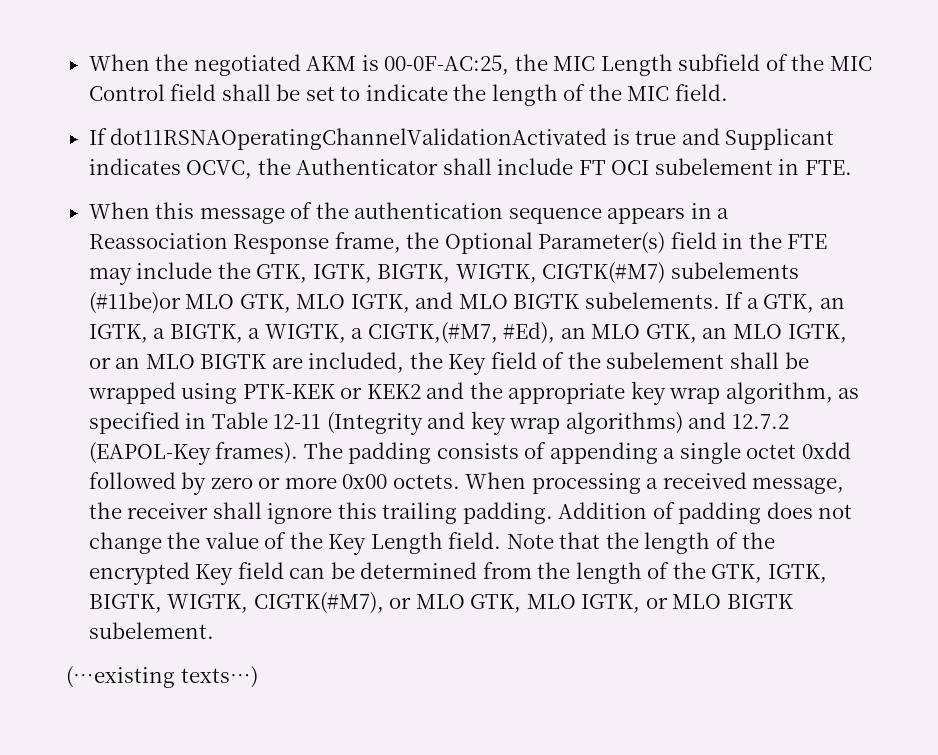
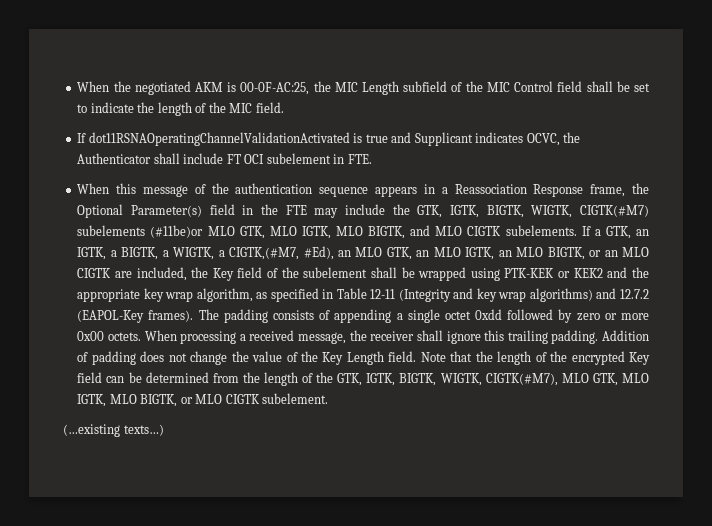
- When this message of the authentication sequence appears in a Reassociation Response frame, the Optional Parameter(s) field in the FTE may include the GTK, IGTK, BIGTK, WIGTK, CIGTK(#M7) subelements (#11be)or MLO GTK, MLO IGTK, and MLO BIGTK subelements.
+ When this message of the authentication sequence appears in a Reassociation Response frame, the Optional Parameter(s) field in the FTE may include the GTK, IGTK, BIGTK, WIGTK, CIGTK(#M7) subelements (#11be)or MLO GTK, MLO IGTK, MLO BIGTK, and MLO CIGTK subelements.
- If a GTK, an IGTK, a BIGTK, a WIGTK, a CIGTK,(#M7, #Ed), an MLO GTK, an MLO IGTK, or an MLO BIGTK are included, the Key field of the subelement shall be wrapped using PTK-KEK or KEK2 and the appropriate key wrap algorithm, as specified in Table 12-11 (Integrity and key wrap algorithms) and 12.7.2 (EAPOL-Key frames).
+ If a GTK, an IGTK, a BIGTK, a WIGTK, a CIGTK,(#M7, #Ed), an MLO GTK, an MLO IGTK, an MLO BIGTK, or an MLO CIGTK are included, the Key field of the subelement shall be wrapped using PTK-KEK or KEK2 and the appropriate key wrap algorithm, as specified in Table 12-11 (Integrity and key wrap algorithms) and 12.7.2 (EAPOL-Key frames).
- Note that the length of the encrypted Key field can be determined from the length of the GTK, IGTK, BIGTK, WIGTK, CIGTK(#M7), or MLO GTK, MLO IGTK, or MLO BIGTK subelement.
+ Note that the length of the encrypted Key field can be determined from the length of the GTK, IGTK, BIGTK, WIGTK, CIGTK(#M7), MLO GTK, MLO IGTK, MLO BIGTK, or MLO CIGTK subelement.

